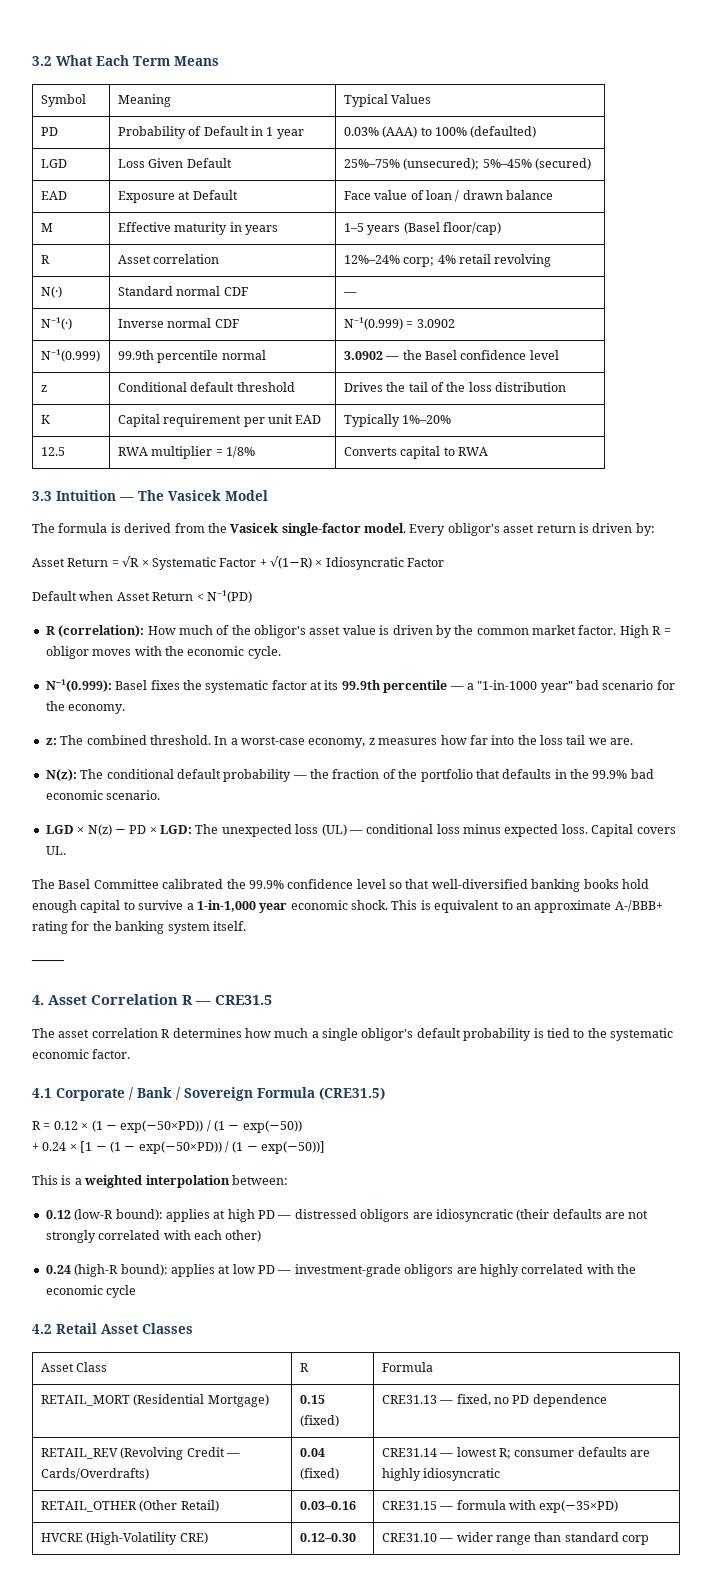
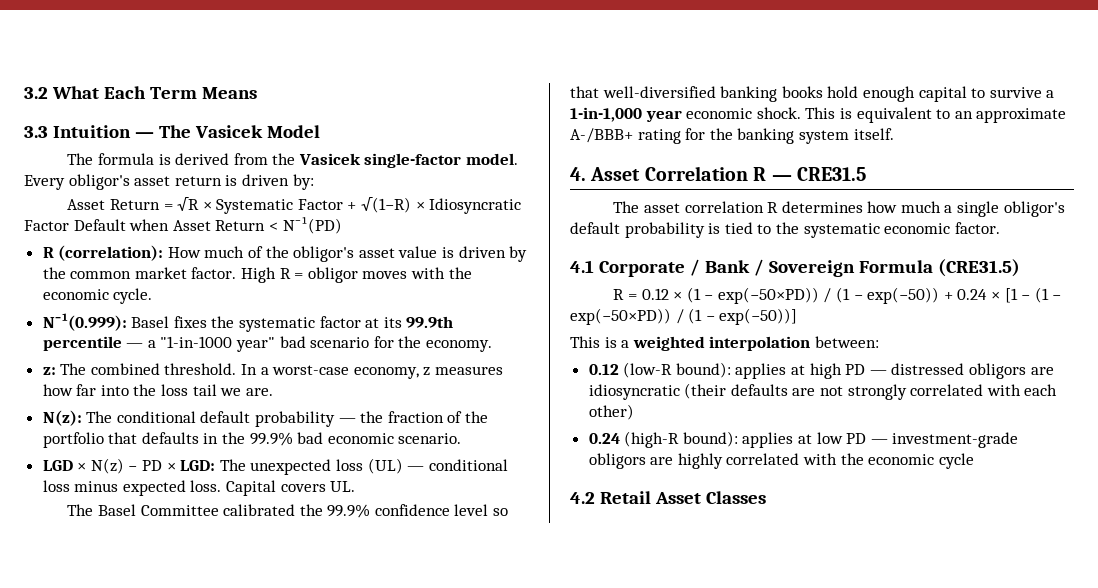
- Symbol | Meaning | Typical Values
- PD | Probability of Default in 1 year | 0.03% (AAA) to 100% (defaulted)
- LGD | Loss Given Default | 25%–75% (unsecured); 5%–45% (secured)
- EAD | Exposure at Default | Face value of loan / drawn balance
- M | Effective maturity in years | 1–5 years (Basel floor/cap)
- R | Asset correlation | 12%–24% corp; 4% retail revolving
- N(·) | Standard normal CDF | —
- N⁻¹(·) | Inverse normal CDF | N⁻¹(0.999) = 3.0902
- N⁻¹(0.999) | 99.9th percentile normal | 3.0902 — the Basel confidence level
- z | Conditional default threshold | Drives the tail of the loss distribution
- K | Capital requirement per unit EAD | Typically 1%–20%
- 12.5 | RWA multiplier = 1/8% | Converts capital to RWA
- Asset Return = √R × Systematic Factor + √(1−R) × Idiosyncratic Factor
- Default when Asset Return < N⁻¹(PD)
+ Asset Return = √R × Systematic Factor + √(1−R) × Idiosyncratic Factor Default when Asset Return < N⁻¹(PD)
- ────
- R = 0.12 × (1 − exp(−50×PD)) / (1 − exp(−50))
- + 0.24 × [1 − (1 − exp(−50×PD)) / (1 − exp(−50))]
+ R = 0.12 × (1 − exp(−50×PD)) / (1 − exp(−50)) + 0.24 × [1 − (1 − exp(−50×PD)) / (1 − exp(−50))]
- Asset Class | R | Formula
- RETAIL_MORT (Residential Mortgage) | 0.15 (fixed) | CRE31.13 — fixed, no PD dependence
- RETAIL_REV (Revolving Credit — Cards/Overdrafts) | 0.04 (fixed) | CRE31.14 — lowest R; consumer defaults are highly idiosyncratic
- RETAIL_OTHER (Other Retail) | 0.03–0.16 | CRE31.15 — formula with exp(−35×PD)
- HVCRE (High-Volatility CRE) | 0.12–0.30 | CRE31.10 — wider range than standard corp

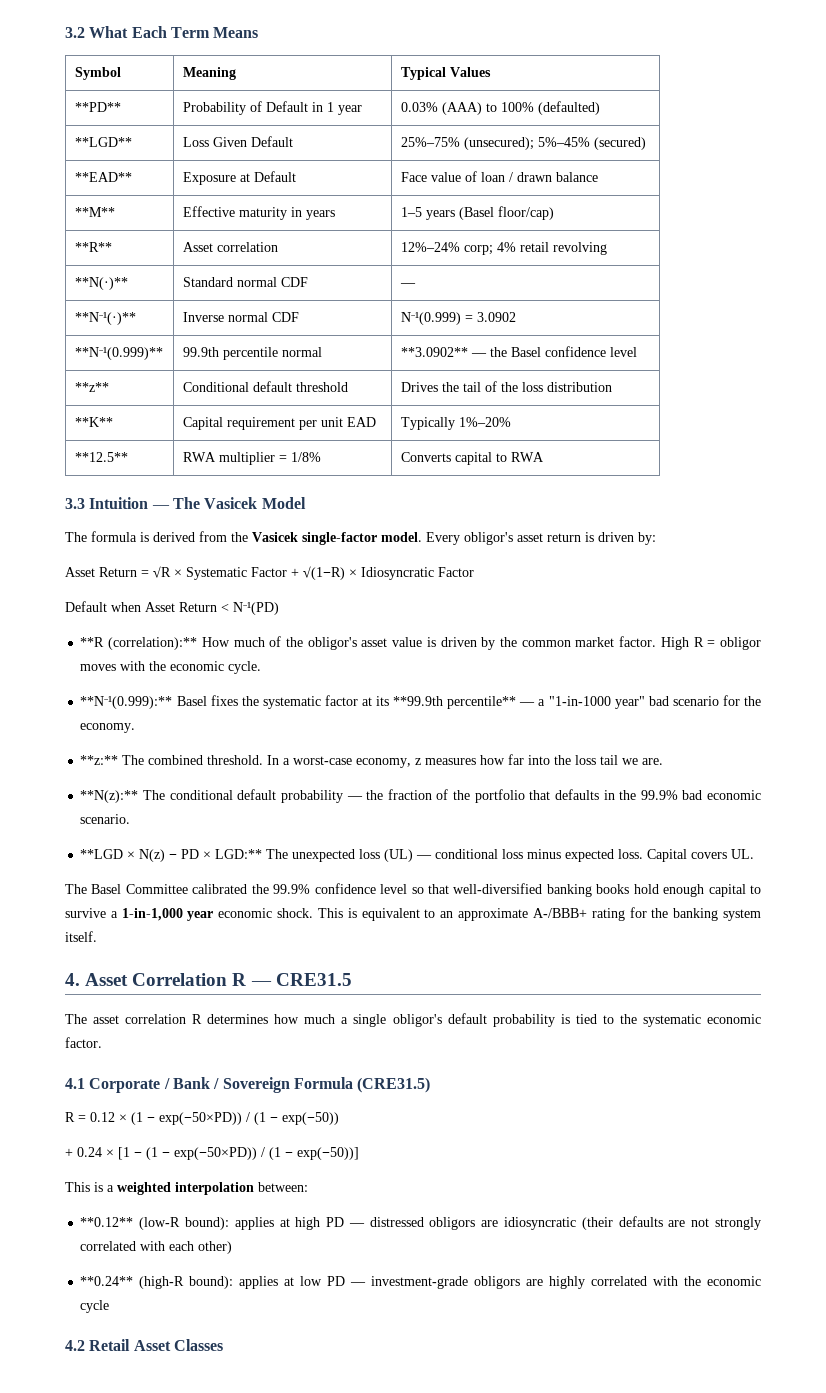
+ Symbol | Meaning | Typical Values
+ **PD** | Probability of Default in 1 year | 0.03% (AAA) to 100% (defaulted)
+ **LGD** | Loss Given Default | 25%–75% (unsecured); 5%–45% (secured)
+ **EAD** | Exposure at Default | Face value of loan / drawn balance
+ **M** | Effective maturity in years | 1–5 years (Basel floor/cap)
+ **R** | Asset correlation | 12%–24% corp; 4% retail revolving
+ **N(·)** | Standard normal CDF | —
+ **N⁻¹(·)** | Inverse normal CDF | N⁻¹(0.999) = 3.0902
+ **N⁻¹(0.999)** | 99.9th percentile normal | **3.0902** — the Basel confidence level
+ **z** | Conditional default threshold | Drives the tail of the loss distribution
+ **K** | Capital requirement per unit EAD | Typically 1%–20%
+ **12.5** | RWA multiplier = 1/8% | Converts capital to RWA
- Asset Return = √R × Systematic Factor + √(1−R) × Idiosyncratic Factor Default when Asset Return < N⁻¹(PD)
+ Asset Return = √R × Systematic Factor + √(1−R) × Idiosyncratic Factor
+ Default when Asset Return < N⁻¹(PD)
- R (correlation): How much of the obligor's asset value is driven by the common market factor.
+ **R (correlation):** How much of the obligor's asset value is driven by the common market factor.
- N⁻¹(0.999): Basel fixes the systematic factor at its 99.9th percentile — a "1-in-1000 year" bad scenario for the economy.
+ **N⁻¹(0.999):** Basel fixes the systematic factor at its **99.9th percentile** — a "1-in-1000 year" bad scenario for the economy.
- z: The combined threshold.
+ **z:** The combined threshold.
- N(z): The conditional default probability — the fraction of the portfolio that defaults in the 99.9% bad economic scenario.
+ **N(z):** The conditional default probability — the fraction of the portfolio that defaults in the 99.9% bad economic scenario.
- LGD × N(z) − PD × LGD: The unexpected loss (UL) — conditional loss minus expected loss.
+ **LGD × N(z) − PD × LGD:** The unexpected loss (UL) — conditional loss minus expected loss.
- R = 0.12 × (1 − exp(−50×PD)) / (1 − exp(−50)) + 0.24 × [1 − (1 − exp(−50×PD)) / (1 − exp(−50))]
+ R = 0.12 × (1 − exp(−50×PD)) / (1 − exp(−50))
+ + 0.24 × [1 − (1 − exp(−50×PD)) / (1 − exp(−50))]
- 0.12 (low-R bound): applies at high PD — distressed obligors are idiosyncratic (their defaults are not strongly correlated with each other)
+ **0.12** (low-R bound): applies at high PD — distressed obligors are idiosyncratic (their defaults are not strongly correlated with each other)
- 0.24 (high-R bound): applies at low PD — investment-grade obligors are highly correlated with the economic cycle
+ **0.24** (high-R bound): applies at low PD — investment-grade obligors are highly correlated with the economic cycle

